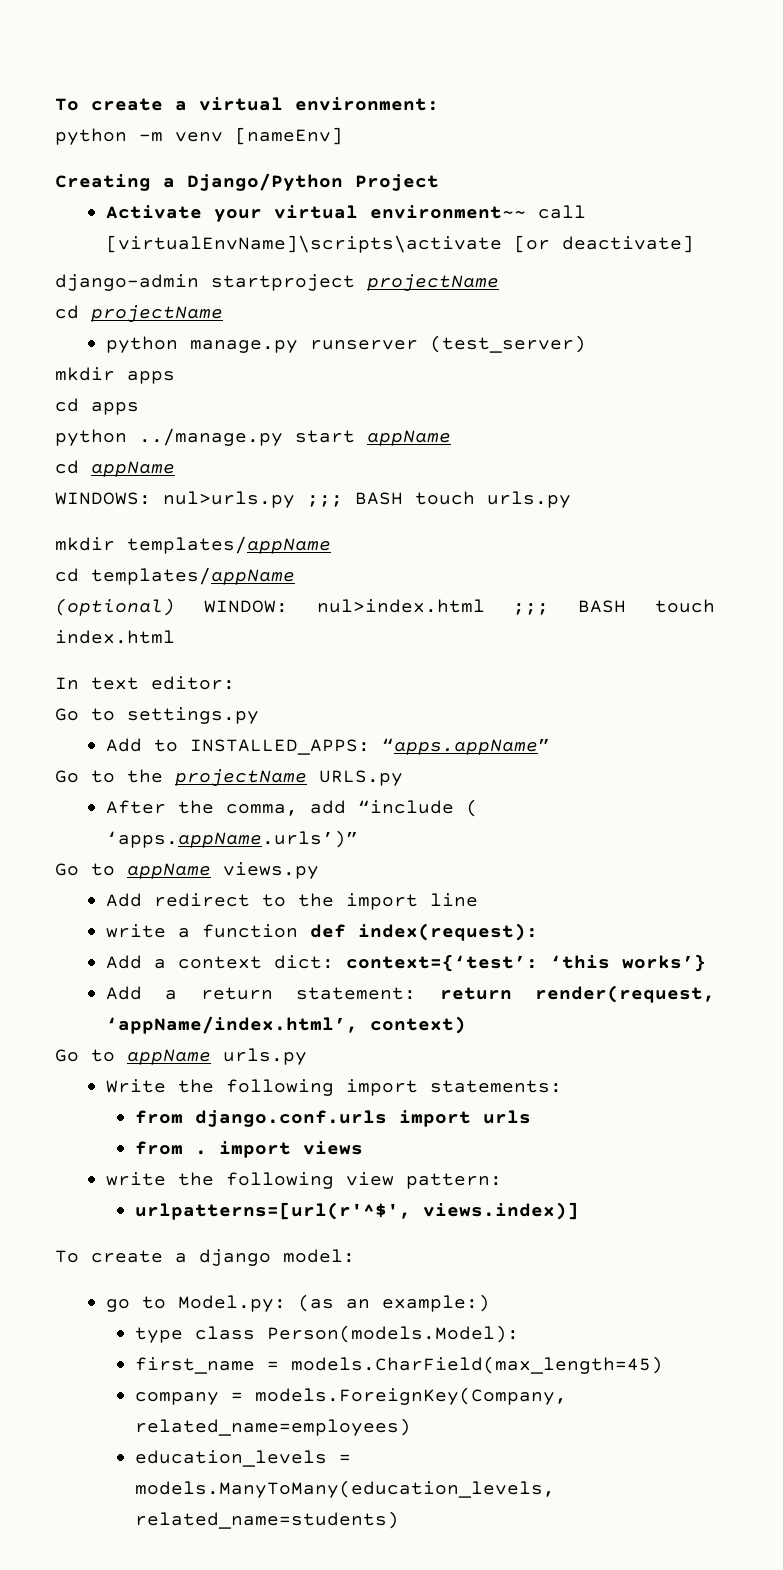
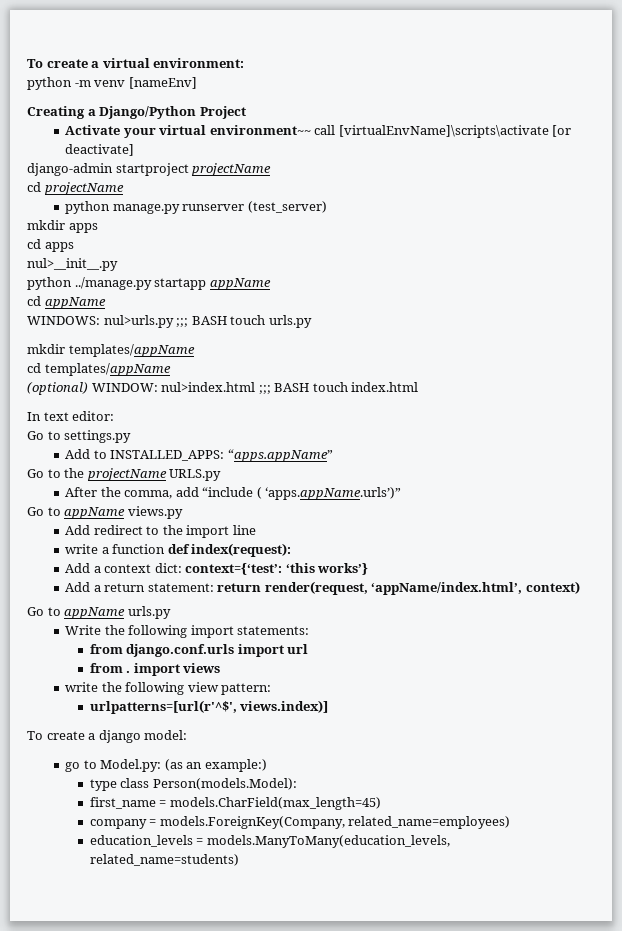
+ nul>__init__.py
- python ../manage.py start appName
+ python ../manage.py startapp appName
- from django.conf.urls import urls
+ from django.conf.urls import url

